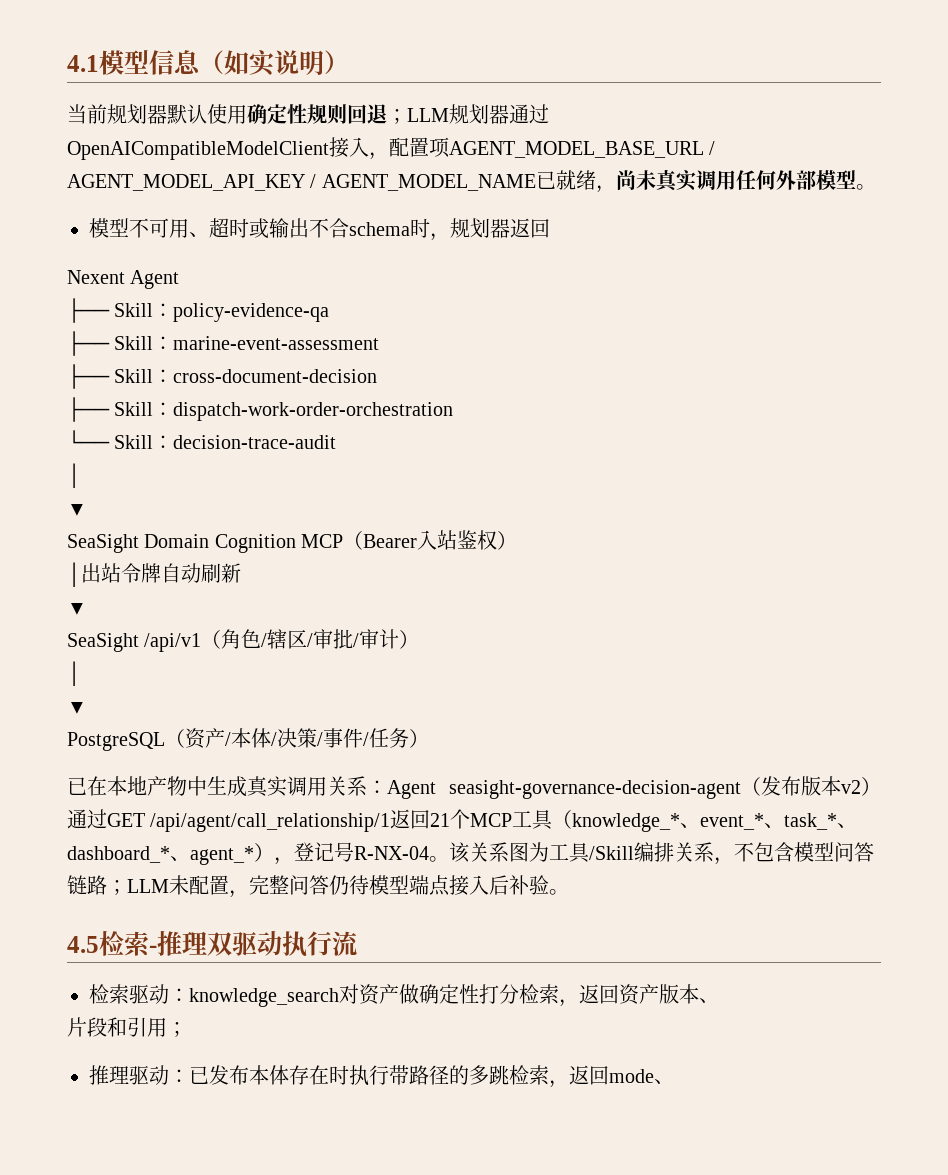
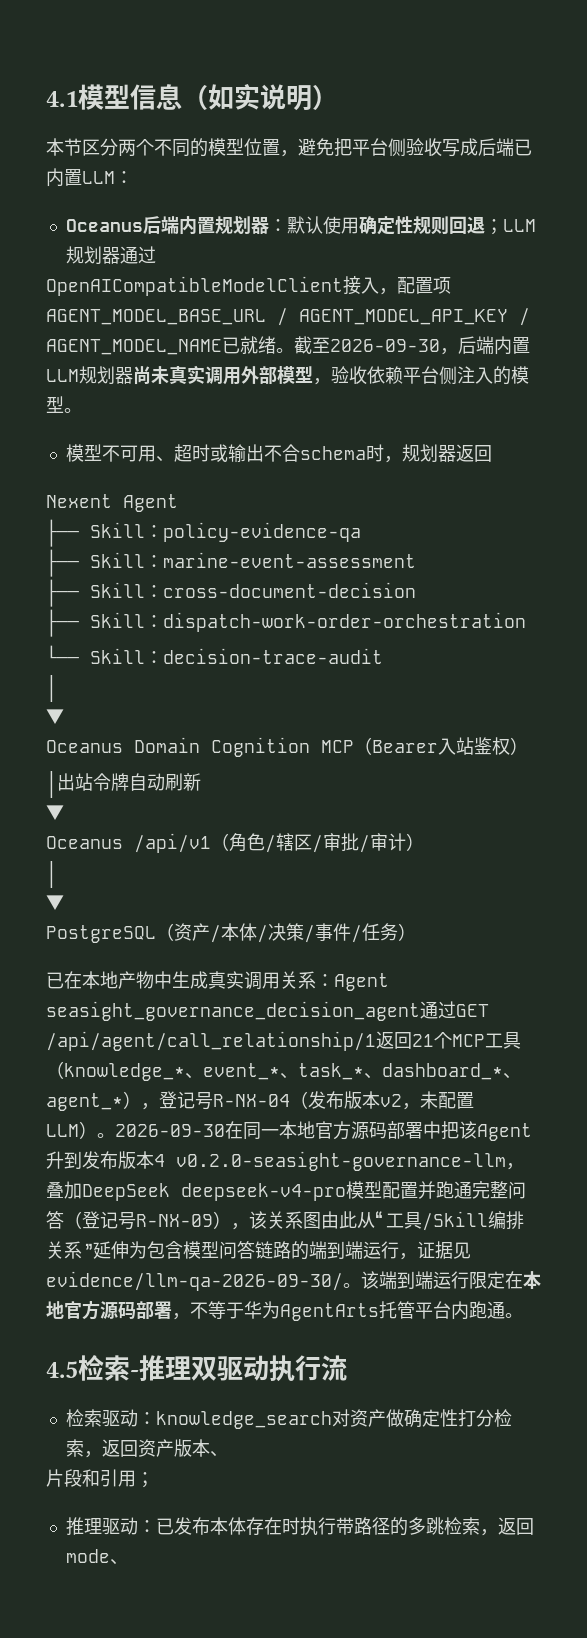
- 当前规划器默认使用确定性规则回退；LLM规划器通过
+ 本节区分两个不同的模型位置，避免把平台侧验收写成后端已内置LLM：
+ Oceanus后端内置规划器：默认使用确定性规则回退；LLM规划器通过
- OpenAICompatibleModelClient接入，配置项AGENT_MODEL_BASE_URL / AGENT_MODEL_API_KEY / AGENT_MODEL_NAME已就绪，尚未真实调用任何外部模型。
+ OpenAICompatibleModelClient接入，配置项AGENT_MODEL_BASE_URL / AGENT_MODEL_API_KEY / AGENT_MODEL_NAME已就绪。截至2026-09-30，后端内置LLM规划器尚未真实调用外部模型，验收依赖平台侧注入的模型。
- SeaSight Domain Cognition MCP（Bearer入站鉴权）
+ Oceanus Domain Cognition MCP（Bearer入站鉴权）
- SeaSight /api/v1（角色/辖区/审批/审计）
+ Oceanus /api/v1（角色/辖区/审批/审计）
- 已在本地产物中生成真实调用关系：Agent seasight-governance-decision-agent（发布版本v2）通过GET /api/agent/call_relationship/1返回21个MCP工具（knowledge_*、event_*、task_*、dashboard_*、agent_*），登记号R-NX-04。该关系图为工具/Skill编排关系，不包含模型问答链路；LLM未配置，完整问答仍待模型端点接入后补验。
+ 已在本地产物中生成真实调用关系：Agent seasight_governance_decision_agent通过GET /api/agent/call_relationship/1返回21个MCP工具（knowledge_*、event_*、task_*、dashboard_*、agent_*），登记号R-NX-04（发布版本v2，未配置LLM）。2026-09-30在同一本地官方源码部署中把该Agent升到发布版本4 v0.2.0-seasight-governance-llm，叠加DeepSeek deepseek-v4-pro模型配置并跑通完整问答（登记号R-NX-09），该关系图由此从“工具/Skill编排关系”延伸为包含模型问答链路的端到端运行，证据见evidence/llm-qa-2026-09-30/。该端到端运行限定在本地官方源码部署，不等于华为AgentArts托管平台内跑通。

